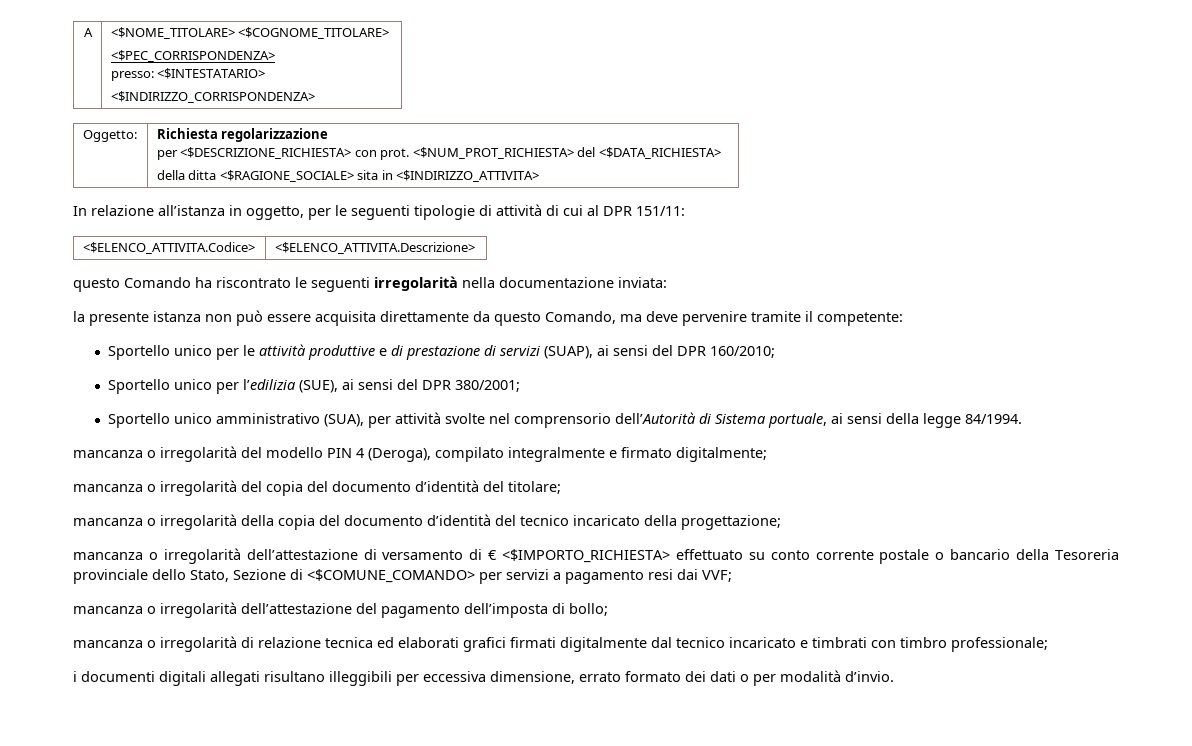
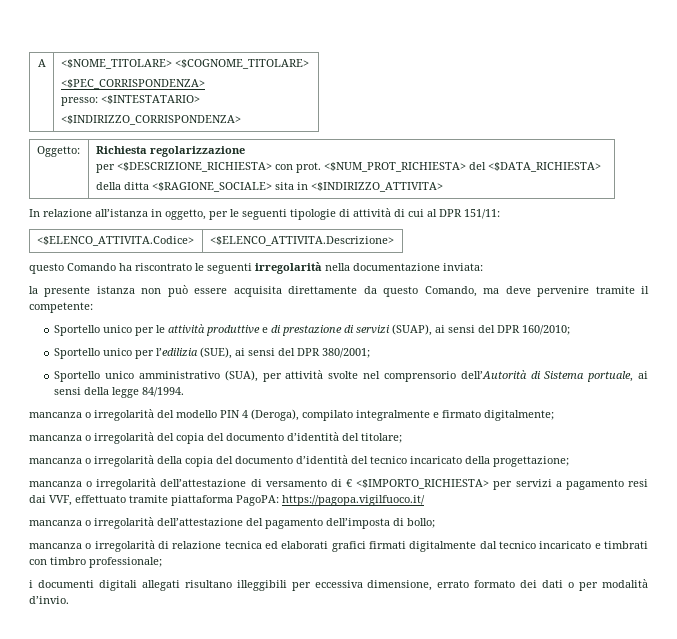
- mancanza o irregolarità dell’attestazione di versamento di € <$IMPORTO_RICHIESTA> effettuato su conto corrente postale o bancario della Tesoreria provinciale dello Stato, Sezione di <$COMUNE_COMANDO> per servizi a pagamento resi dai VVF;
+ mancanza o irregolarità dell’attestazione di versamento di € <$IMPORTO_RICHIESTA> per servizi a pagamento resi dai VVF, effettuato tramite piattaforma PagoPA: https://pagopa.vigilfuoco.it/

